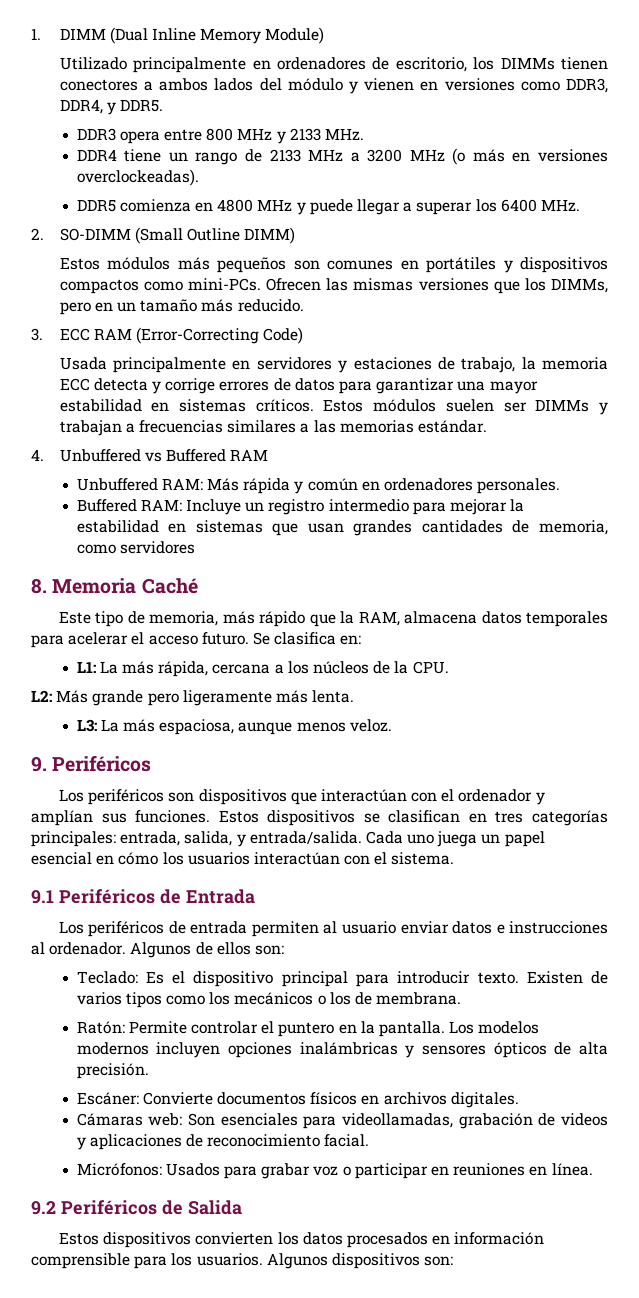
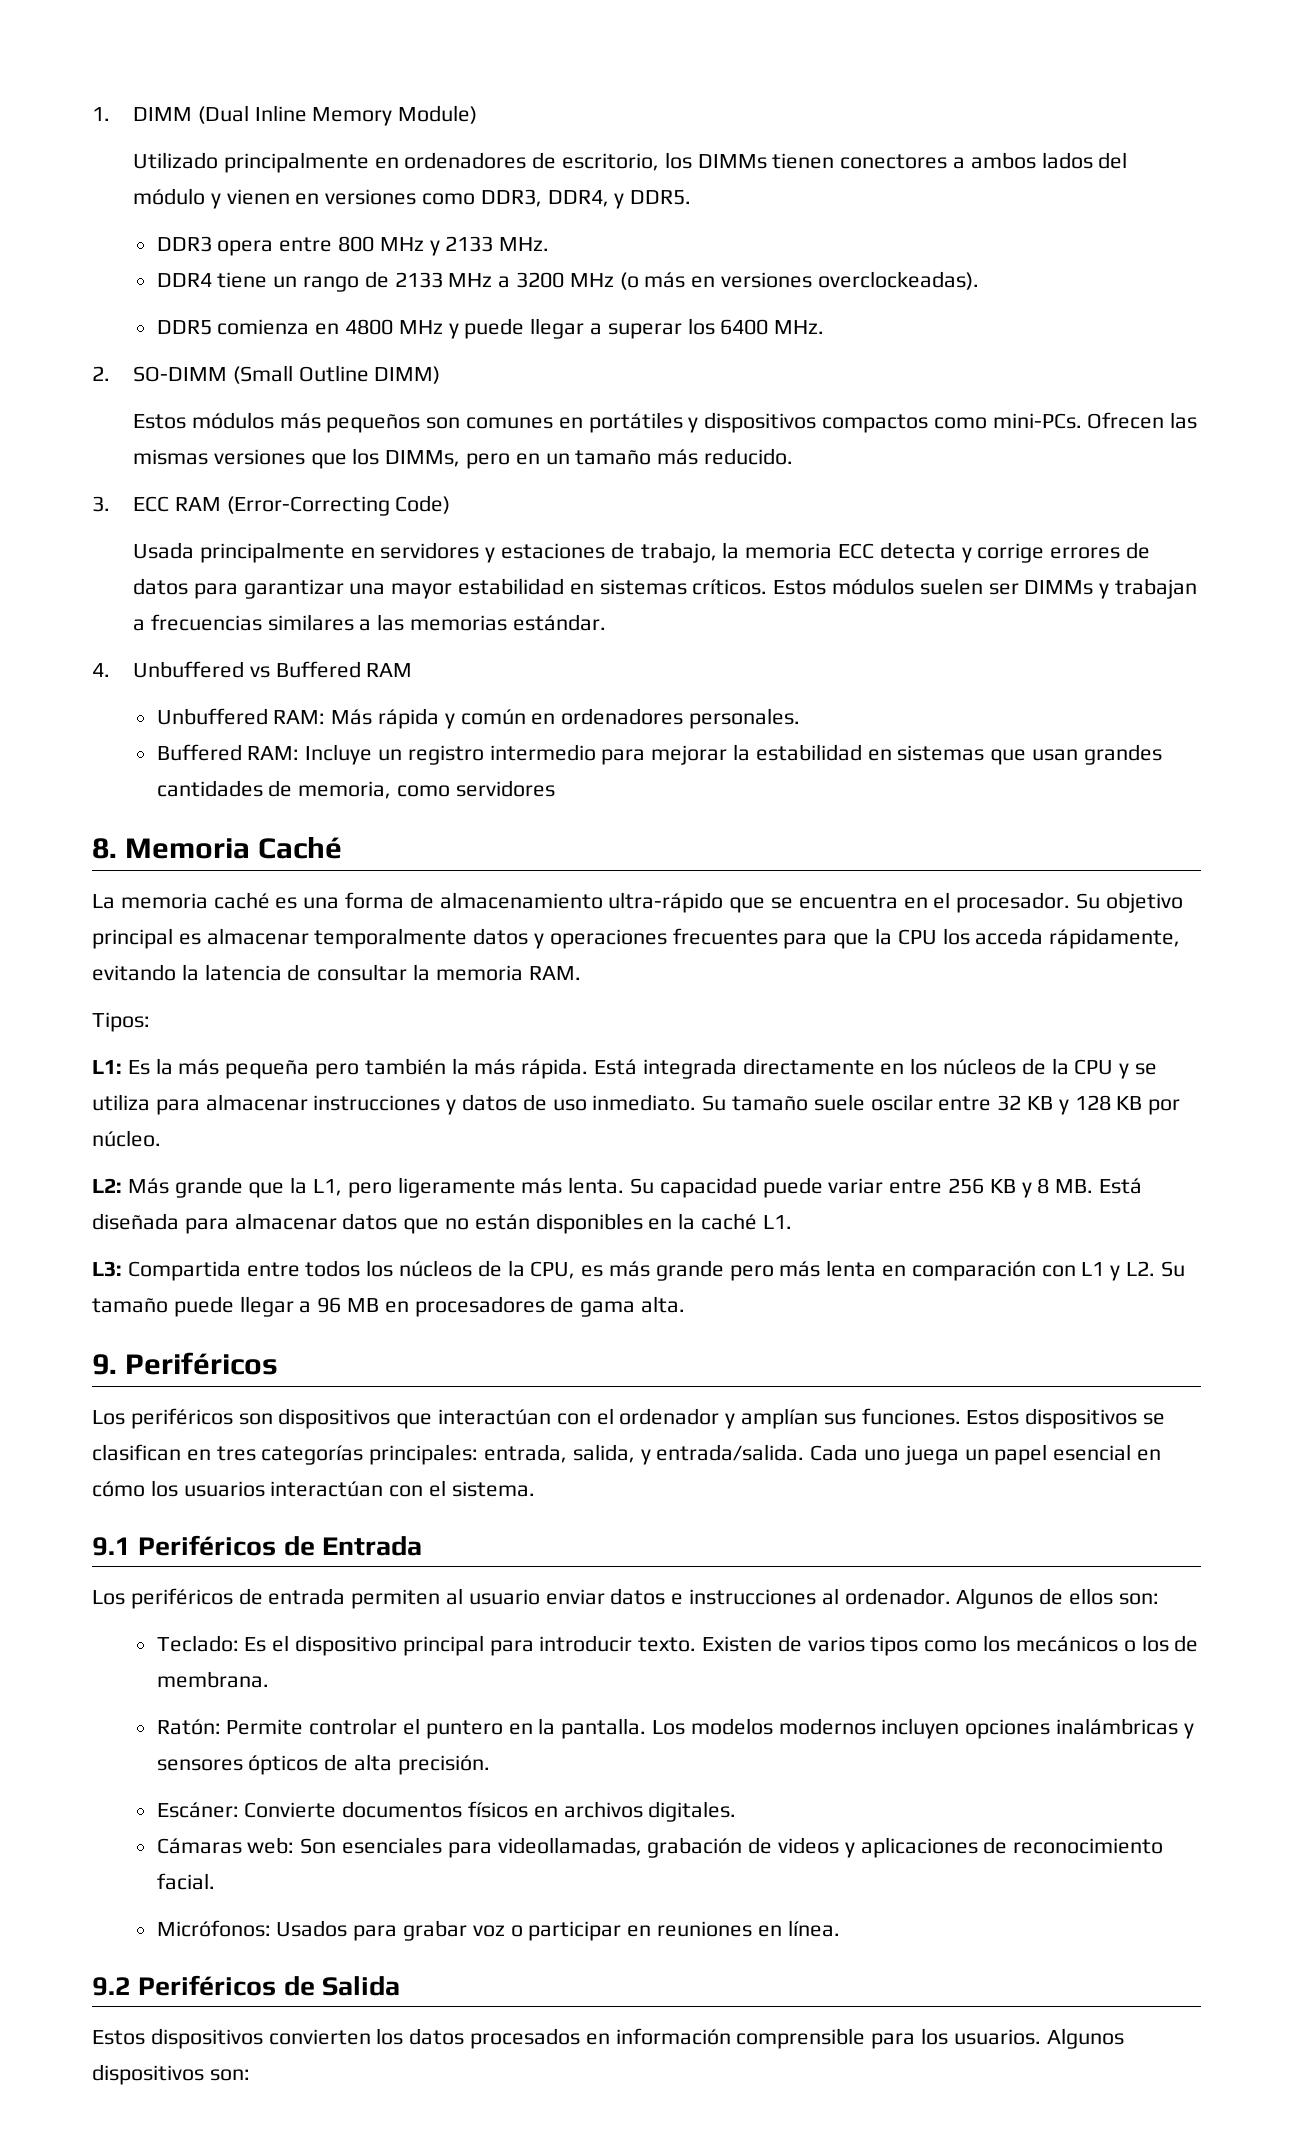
- Este tipo de memoria, más rápido que la RAM, almacena datos temporales para acelerar el acceso futuro. Se clasifica en:
- L1: La más rápida, cercana a los núcleos de la CPU.
+ La memoria caché es una forma de almacenamiento ultra-rápido que se encuentra en el procesador. Su objetivo principal es almacenar temporalmente datos y operaciones frecuentes para que la CPU los acceda rápidamente, evitando la latencia de consultar la memoria RAM.
+ Tipos:
+ L1: Es la más pequeña pero también la más rápida. Está integrada directamente en los núcleos de la CPU y se utiliza para almacenar instrucciones y datos de uso inmediato. Su tamaño suele oscilar entre 32 KB y 128 KB por núcleo.
- L2: Más grande pero ligeramente más lenta.
- L3: La más espaciosa, aunque menos veloz.
+ L2: Más grande que la L1, pero ligeramente más lenta. Su capacidad puede variar entre 256 KB y 8 MB. Está diseñada para almacenar datos que no están disponibles en la caché L1.
+ L3: Compartida entre todos los núcleos de la CPU, es más grande pero más lenta en comparación con L1 y L2. Su tamaño puede llegar a 96 MB en procesadores de gama alta.

